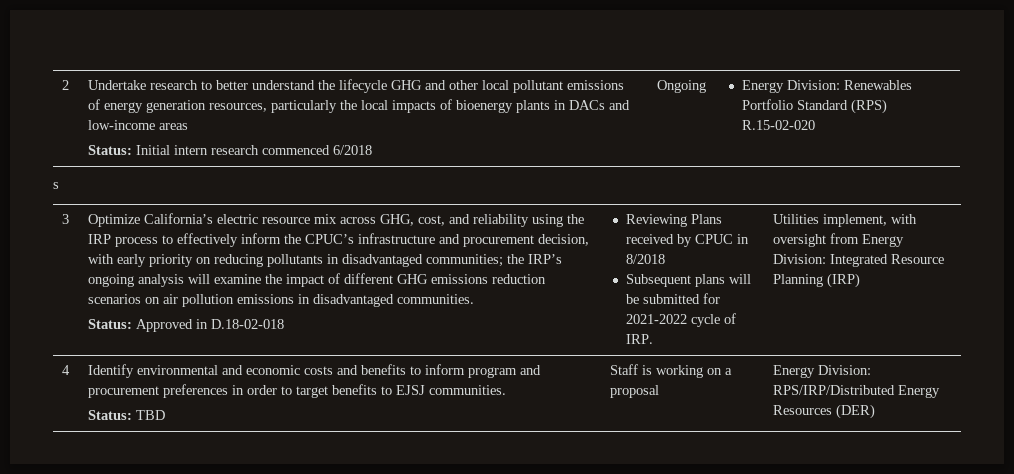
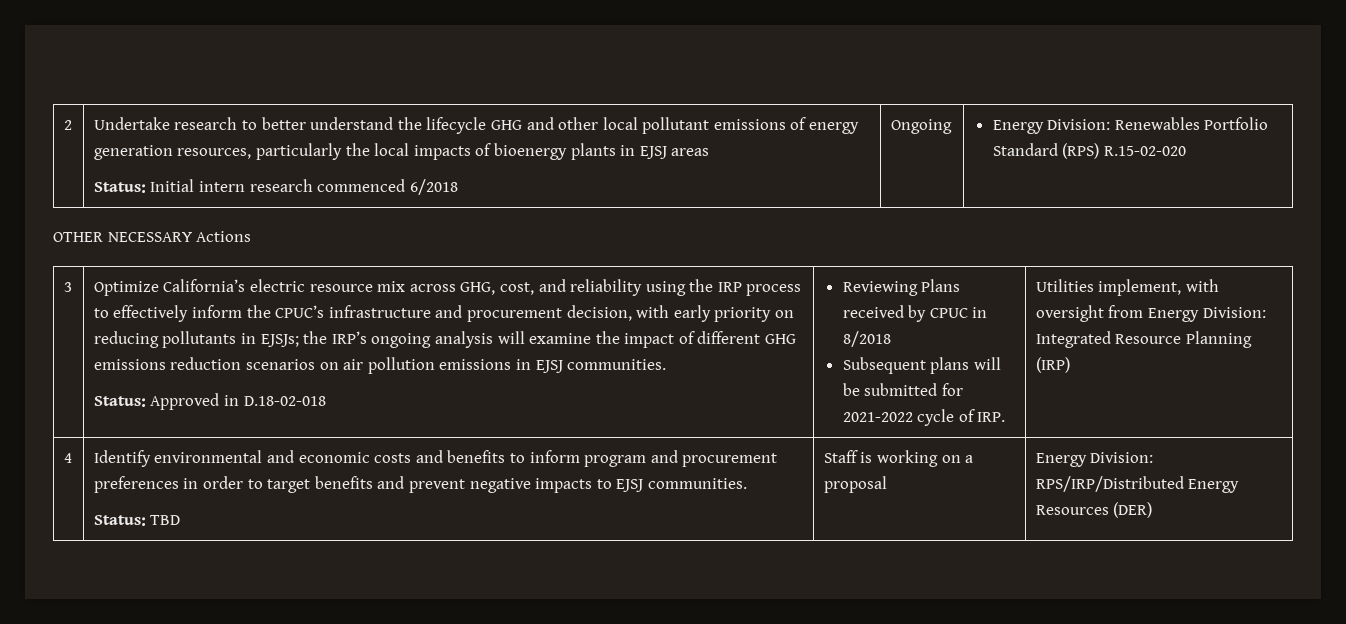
- Undertake research to better understand the lifecycle GHG and other local pollutant emissions of energy generation resources, particularly the local impacts of bioenergy plants in DACs and low-income areas
+ Undertake research to better understand the lifecycle GHG and other local pollutant emissions of energy generation resources, particularly the local impacts of bioenergy plants in EJSJ areas
- s
+ OTHER NECESSARY Actions
- Optimize California’s electric resource mix across GHG, cost, and reliability using the IRP process to effectively inform the CPUC’s infrastructure and procurement decision, with early priority on reducing pollutants in disadvantaged communities; the IRP’s ongoing analysis will examine the impact of different GHG emissions reduction scenarios on air pollution emissions in disadvantaged communities.
+ Optimize California’s electric resource mix across GHG, cost, and reliability using the IRP process to effectively inform the CPUC’s infrastructure and procurement decision, with early priority on reducing pollutants in EJSJs; the IRP’s ongoing analysis will examine the impact of different GHG emissions reduction scenarios on air pollution emissions in EJSJ communities.
- 4 | Identify environmental and economic costs and benefits to inform program and procurement preferences in order to target benefits to EJSJ communities.
+ 4 | Identify environmental and economic costs and benefits to inform program and procurement preferences in order to target benefits and prevent negative impacts to EJSJ communities.

